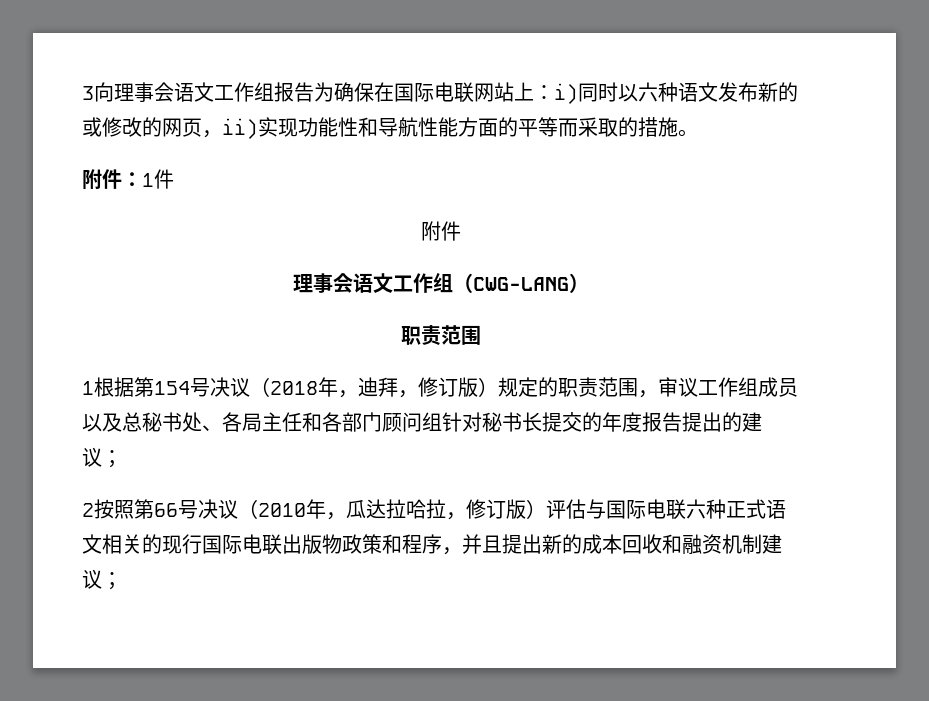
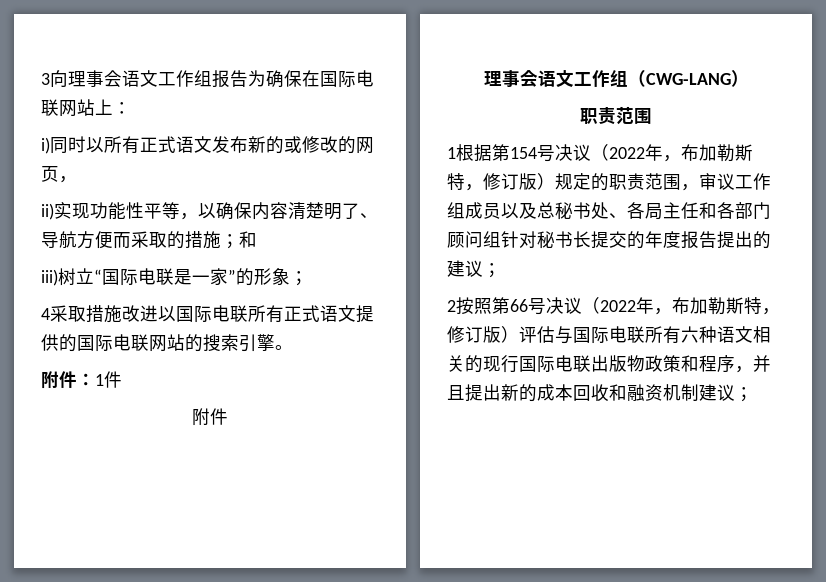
- 3向理事会语文工作组报告为确保在国际电联网站上：i)同时以六种语文发布新的或修改的网页，ii)实现功能性和导航性能方面的平等而采取的措施。
+ 3向理事会语文工作组报告为确保在国际电联网站上：
+ i)同时以所有正式语文发布新的或修改的网页，
+ ii)实现功能性平等，以确保内容清楚明了、导航方便而采取的措施；和
+ iii)树立“国际电联是一家”的形象；
+ 4采取措施改进以国际电联所有正式语文提供的国际电联网站的搜索引擎。
- 1根据第154号决议（2018年，迪拜，修订版）规定的职责范围，审议工作组成员以及总秘书处、各局主任和各部门顾问组针对秘书长提交的年度报告提出的建议；
+ 1根据第154号决议（2022年，布加勒斯特，修订版）规定的职责范围，审议工作组成员以及总秘书处、各局主任和各部门顾问组针对秘书长提交的年度报告提出的建议；
- 2按照第66号决议（2010年，瓜达拉哈拉，修订版）评估与国际电联六种正式语文相关的现行国际电联出版物政策和程序，并且提出新的成本回收和融资机制建议；
+ 2按照第66号决议（2022年，布加勒斯特，修订版）评估与国际电联所有六种语文相关的现行国际电联出版物政策和程序，并且提出新的成本回收和融资机制建议；

